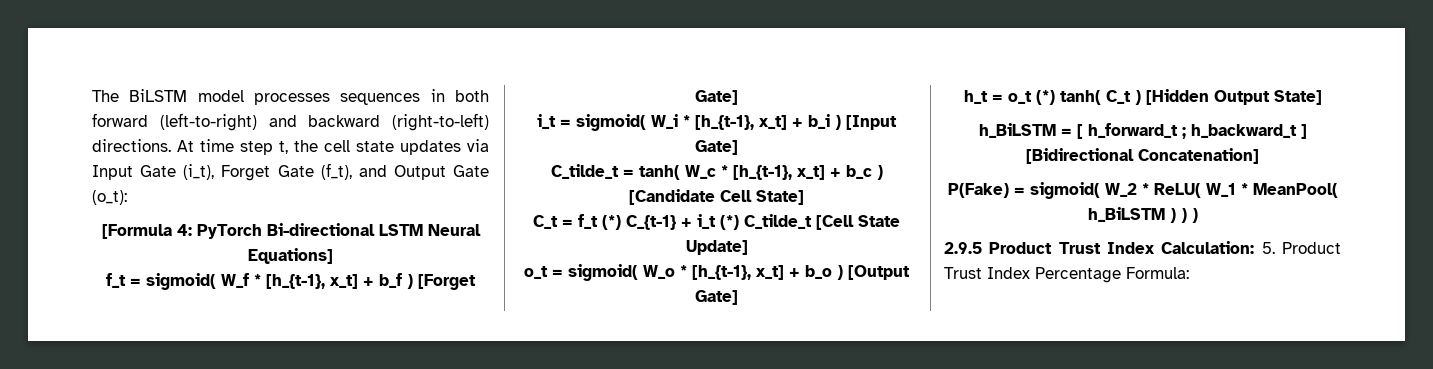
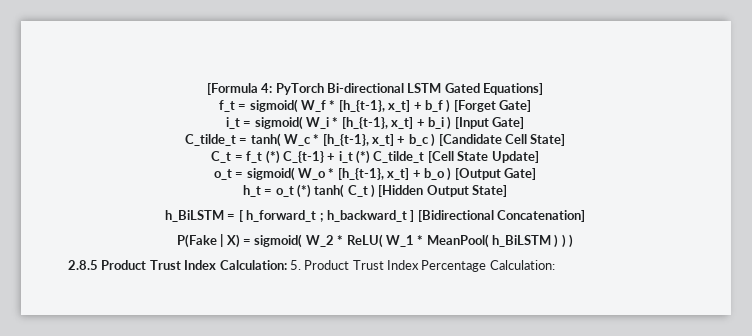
- The BiLSTM model processes sequences in both forward (left-to-right) and backward (right-to-left) directions. At time step t, the cell state updates via Input Gate (i_t), Forget Gate (f_t), and Output Gate (o_t):
- [Formula 4: PyTorch Bi-directional LSTM Neural Equations]
+ [Formula 4: PyTorch Bi-directional LSTM Gated Equations]
- P(Fake) = sigmoid( W_2 * ReLU( W_1 * MeanPool( h_BiLSTM ) ) )
+ P(Fake | X) = sigmoid( W_2 * ReLU( W_1 * MeanPool( h_BiLSTM ) ) )
- 2.9.5 Product Trust Index Calculation: 5. Product Trust Index Percentage Formula:
+ 2.8.5 Product Trust Index Calculation: 5. Product Trust Index Percentage Calculation:

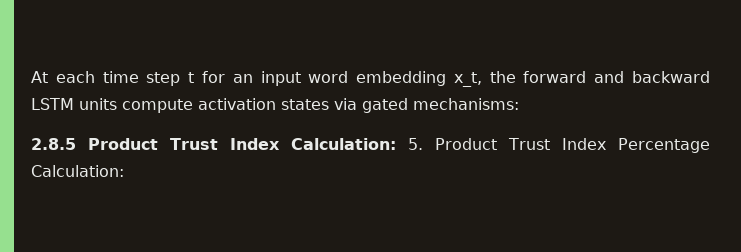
- [Formula 4: PyTorch Bi-directional LSTM Gated Equations]
- f_t = sigmoid( W_f * [h_{t-1}, x_t] + b_f ) [Forget Gate]
- i_t = sigmoid( W_i * [h_{t-1}, x_t] + b_i ) [Input Gate]
- C_tilde_t = tanh( W_c * [h_{t-1}, x_t] + b_c ) [Candidate Cell State]
- C_t = f_t (*) C_{t-1} + i_t (*) C_tilde_t [Cell State Update]
- o_t = sigmoid( W_o * [h_{t-1}, x_t] + b_o ) [Output Gate]
- h_t = o_t (*) tanh( C_t ) [Hidden Output State]
- h_BiLSTM = [ h_forward_t ; h_backward_t ] [Bidirectional Concatenation]
- P(Fake | X) = sigmoid( W_2 * ReLU( W_1 * MeanPool( h_BiLSTM ) ) )
+ At each time step t for an input word embedding x_t, the forward and backward LSTM units compute activation states via gated mechanisms:

